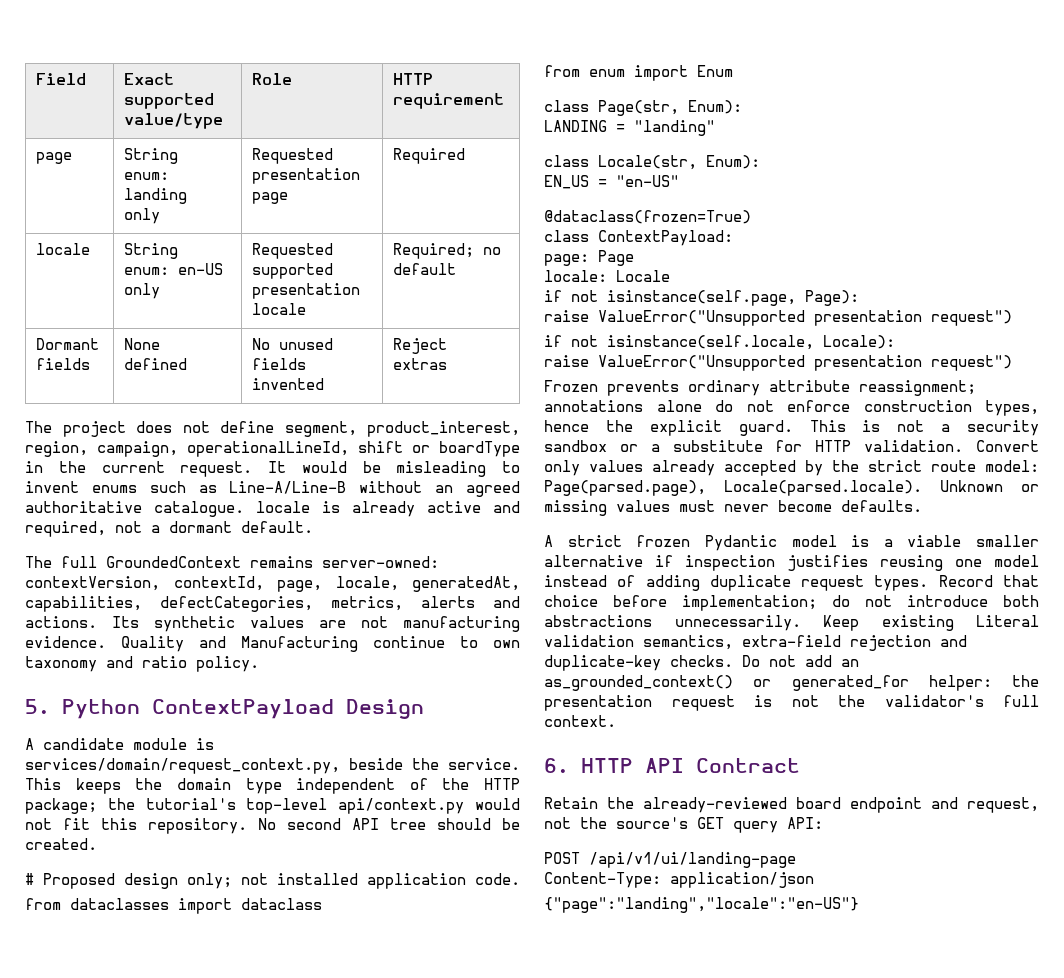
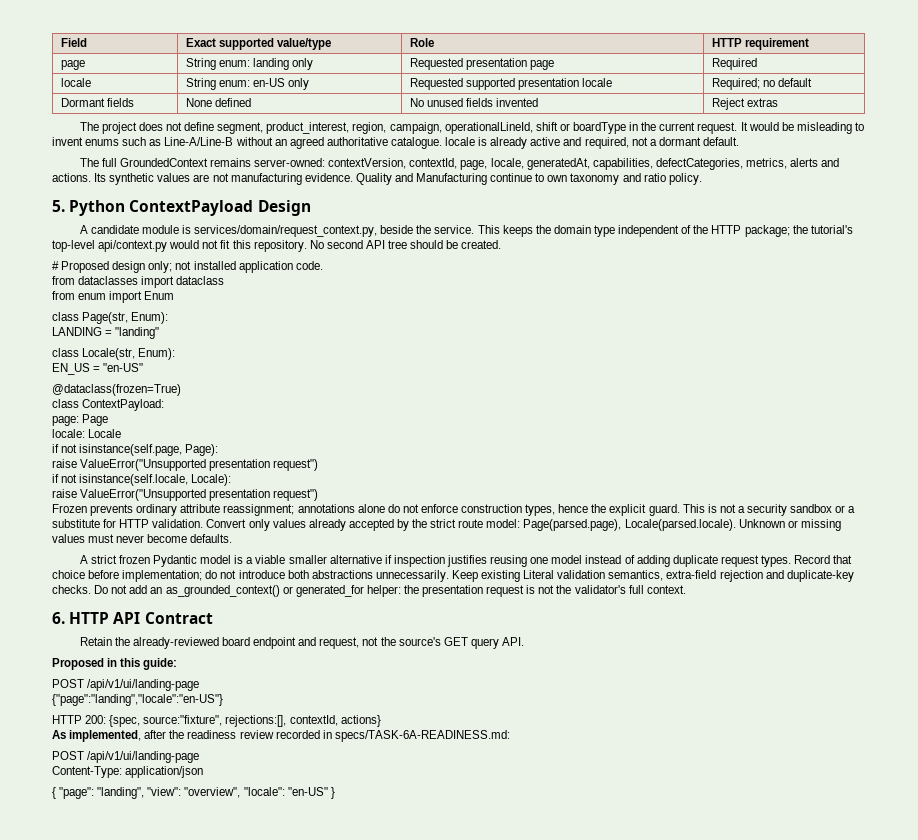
- Retain the already-reviewed board endpoint and request, not the source's GET query API:
+ Retain the already-reviewed board endpoint and request, not the source's GET query API.
+ Proposed in this guide:
+ POST /api/v1/ui/landing-page
+ {"page":"landing","locale":"en-US"}
+ HTTP 200: {spec, source:"fixture", rejections:[], contextId, actions}
+ As implemented, after the readiness review recorded in specs/TASK-6A-READINESS.md:
  POST /api/v1/ui/landing-page
  Content-Type: application/json
- {"page":"landing","locale":"en-US"}
+ { "page": "landing", "view": "overview", "locale": "en-US" }

